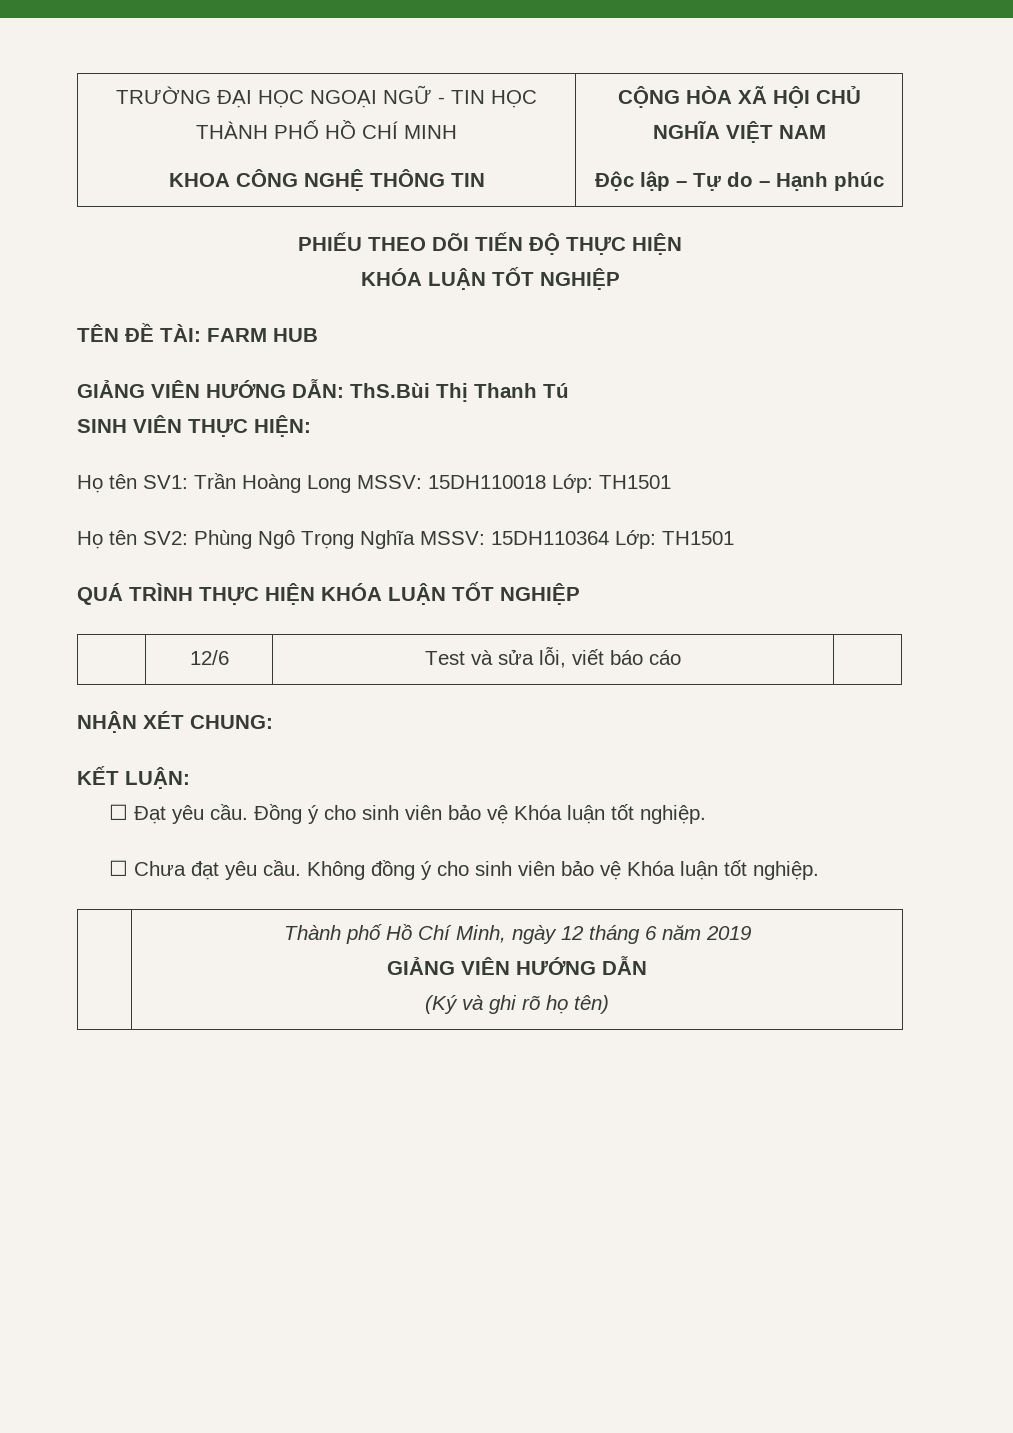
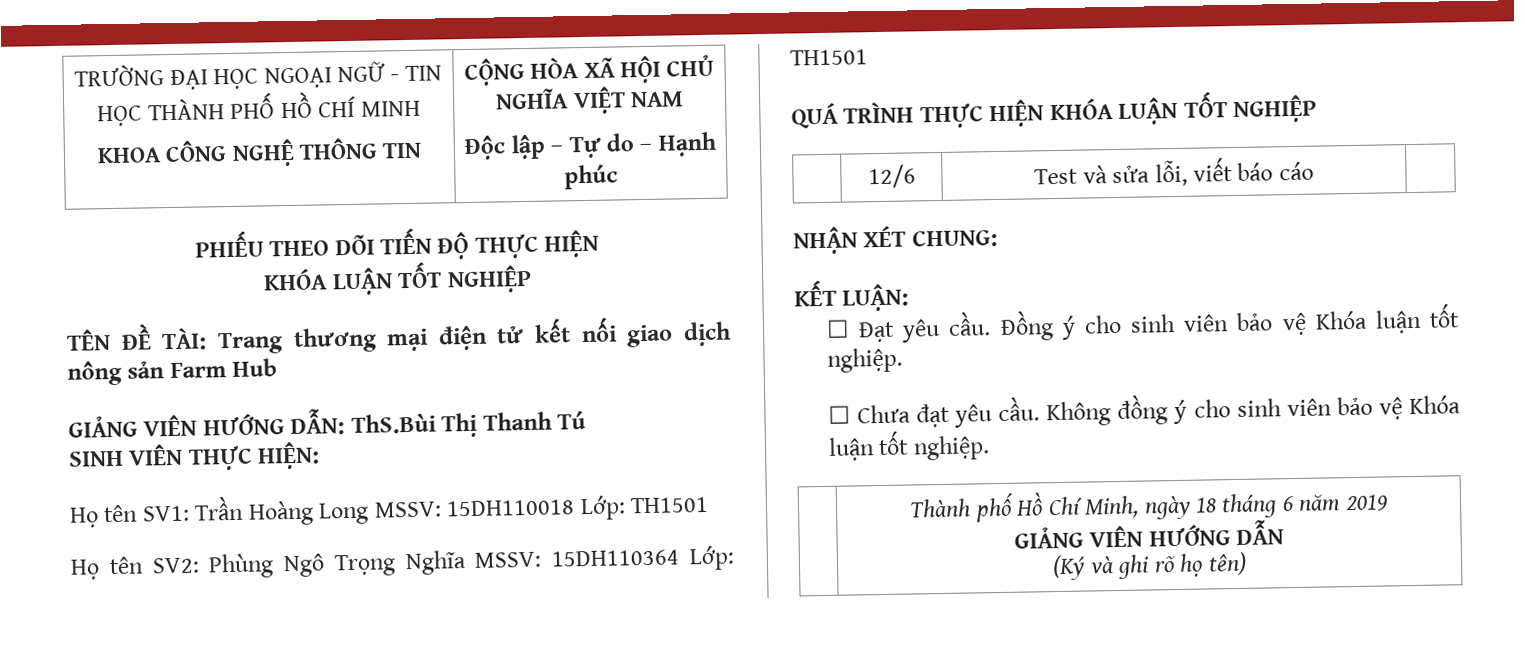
- TÊN ĐỀ TÀI: FARM HUB
+ TÊN ĐỀ TÀI: Trang thương mại điện tử kết nối giao dịch nông sản Farm Hub
- | Thành phố Hồ Chí Minh, ngày 12 tháng 6 năm 2019
+ | Thành phố Hồ Chí Minh, ngày 18 tháng 6 năm 2019

